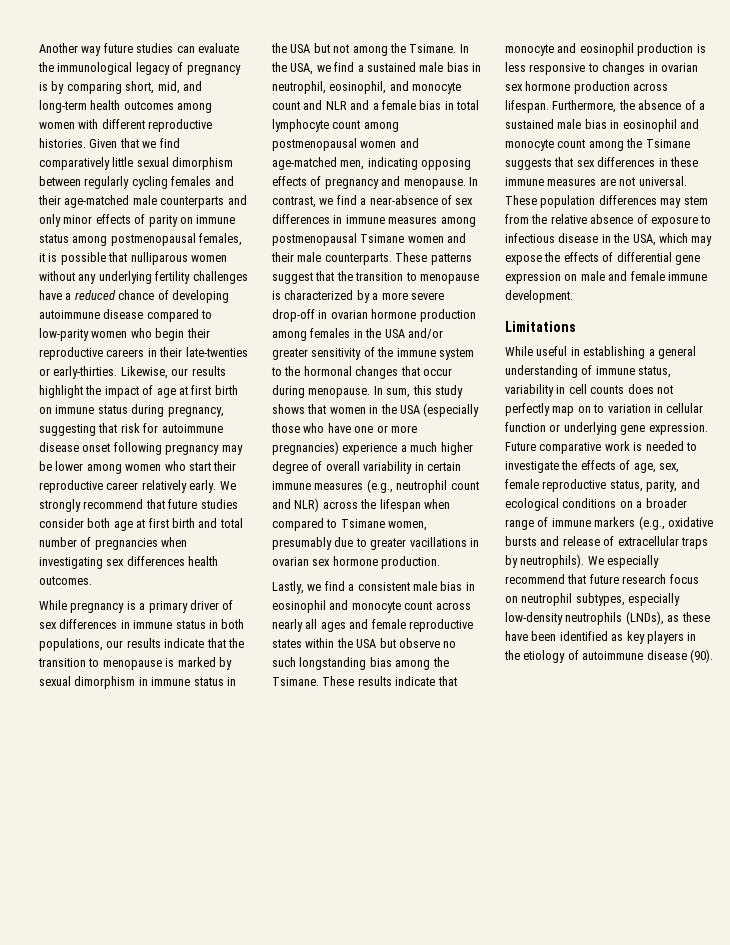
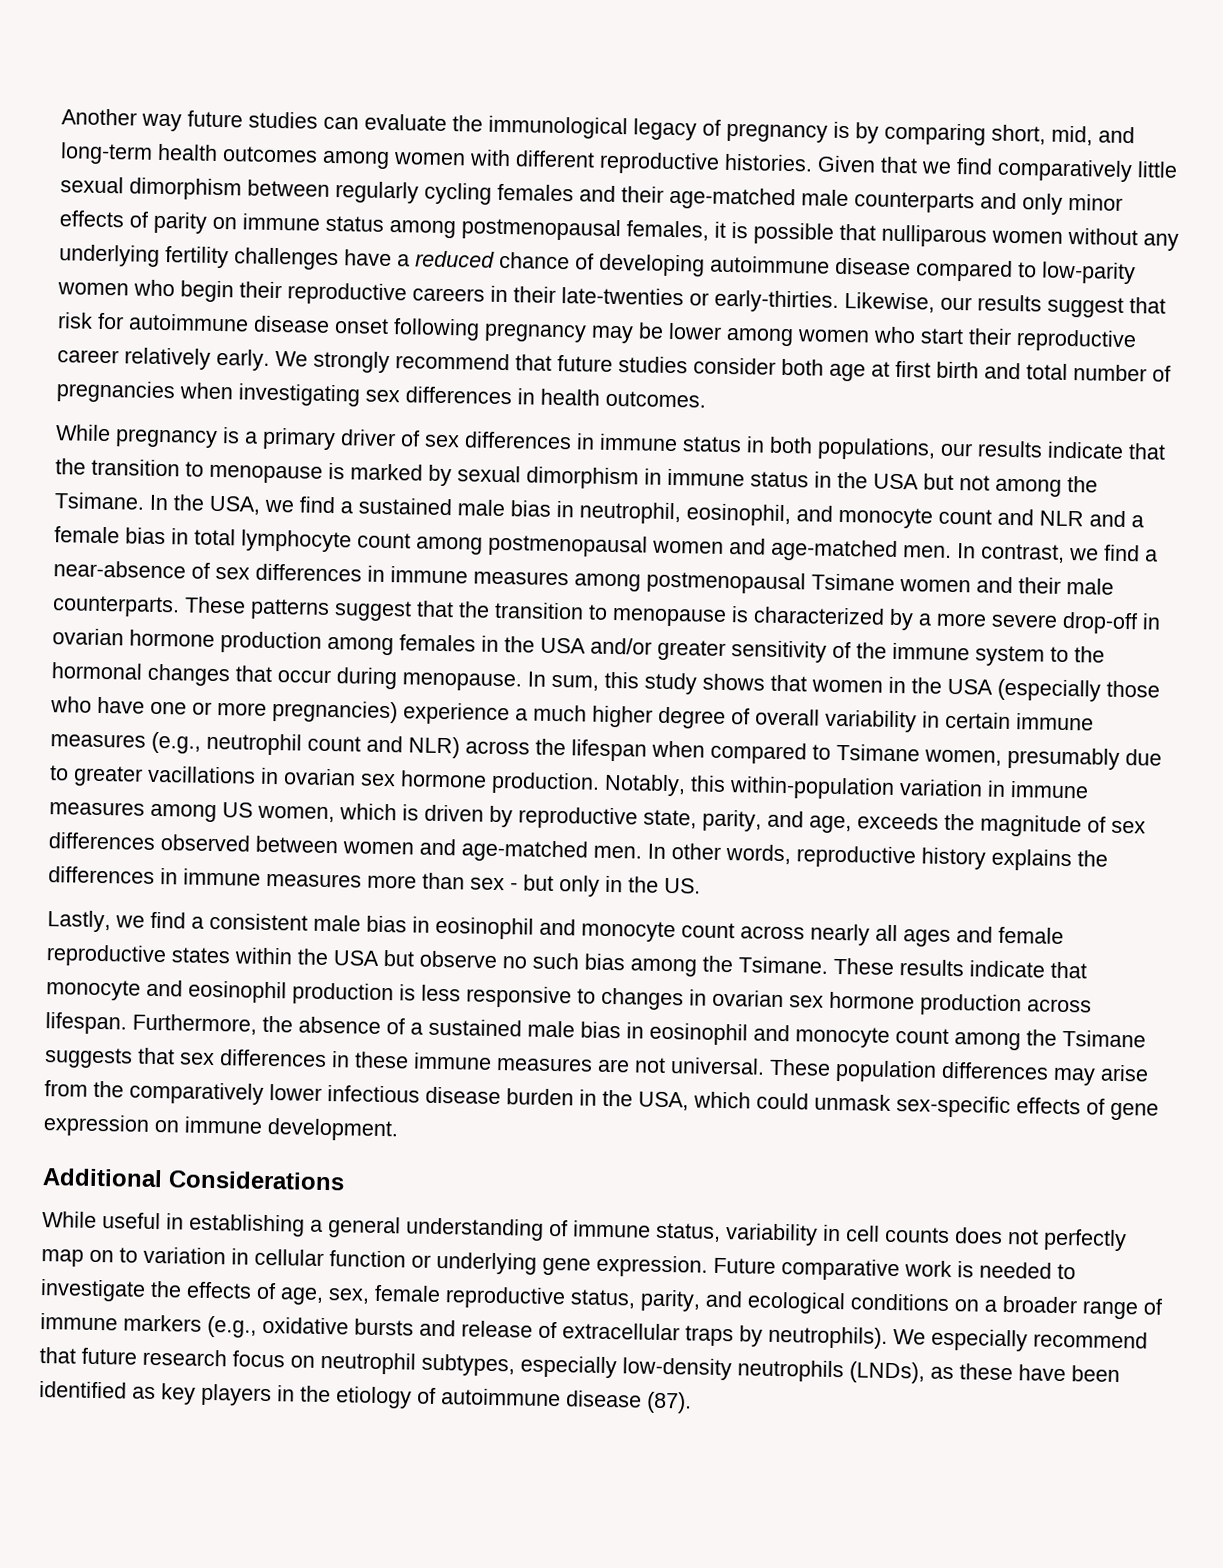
- Likewise, our results highlight the impact of age at first birth on immune status during pregnancy, suggesting that risk for autoimmune disease onset following pregnancy may be lower among women who start their reproductive career relatively early.
+ Likewise, our results suggest that risk for autoimmune disease onset following pregnancy may be lower among women who start their reproductive career relatively early.
- We strongly recommend that future studies consider both age at first birth and total number of pregnancies when investigating sex differences health outcomes.
+ We strongly recommend that future studies consider both age at first birth and total number of pregnancies when investigating sex differences in health outcomes.
- In the USA, we find a sustained male bias in neutrophil, eosinophil, and monocyte count and NLR and a female bias in total lymphocyte count among postmenopausal women and age-matched men, indicating opposing effects of pregnancy and menopause.
+ In the USA, we find a sustained male bias in neutrophil, eosinophil, and monocyte count and NLR and a female bias in total lymphocyte count among postmenopausal women and age-matched men.
+ Notably, this within-population variation in immune measures among US women, which is driven by reproductive state, parity, and age, exceeds the magnitude of sex differences observed between women and age-matched men. In other words, reproductive history explains the differences in immune measures more than sex - but only in the US.
- Lastly, we find a consistent male bias in eosinophil and monocyte count across nearly all ages and female reproductive states within the USA but observe no such longstanding bias among the Tsimane.
+ Lastly, we find a consistent male bias in eosinophil and monocyte count across nearly all ages and female reproductive states within the USA but observe no such bias among the Tsimane.
- These population differences may stem from the relative absence of exposure to infectious disease in the USA, which may expose the effects of differential gene expression on male and female immune development.
+ These population differences may arise from the comparatively lower infectious disease burden in the USA, which could unmask sex-specific effects of gene expression on immune development.
- Limitations
+ Additional Considerations
- We especially recommend that future research focus on neutrophil subtypes, especially low-density neutrophils (LNDs), as these have been identified as key players in the etiology of autoimmune disease (90).
+ We especially recommend that future research focus on neutrophil subtypes, especially low-density neutrophils (LNDs), as these have been identified as key players in the etiology of autoimmune disease (87).

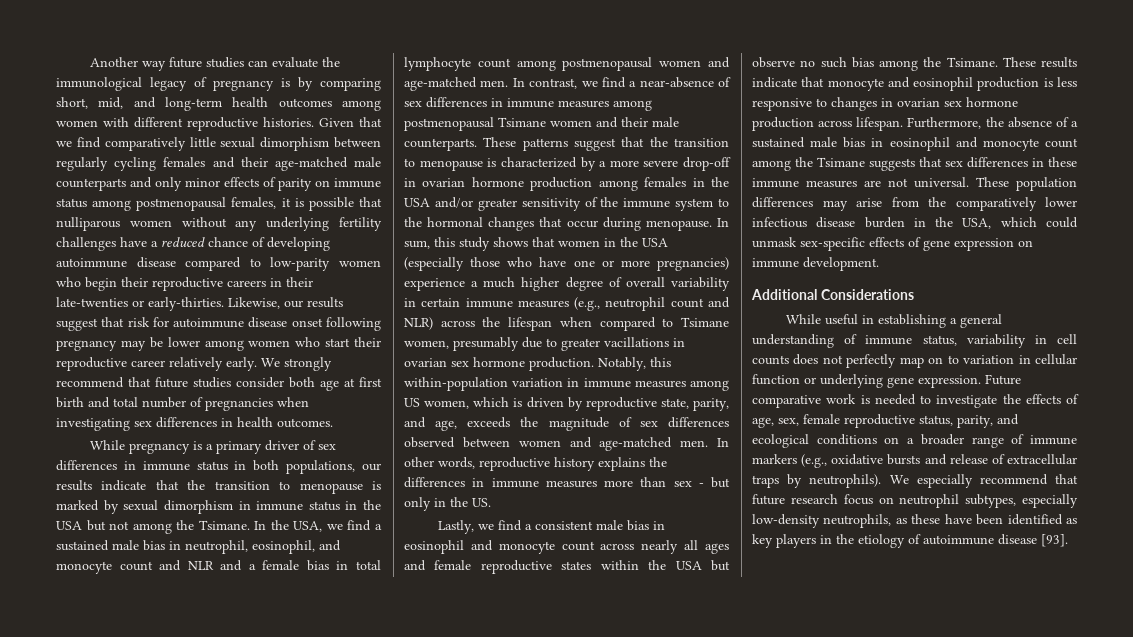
- We especially recommend that future research focus on neutrophil subtypes, especially low-density neutrophils (LNDs), as these have been identified as key players in the etiology of autoimmune disease (87).
+ We especially recommend that future research focus on neutrophil subtypes, especially low-density neutrophils, as these have been identified as key players in the etiology of autoimmune disease [93].

